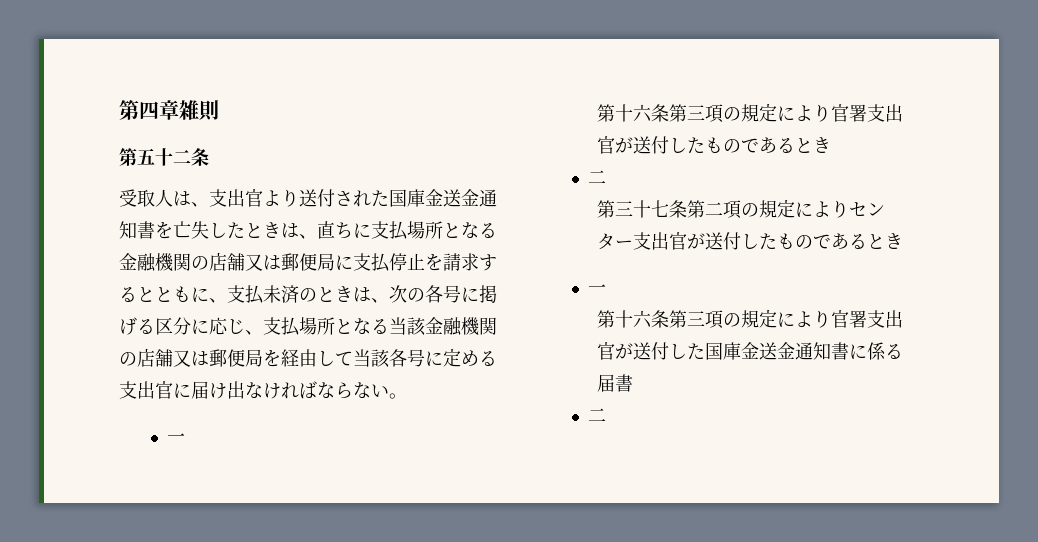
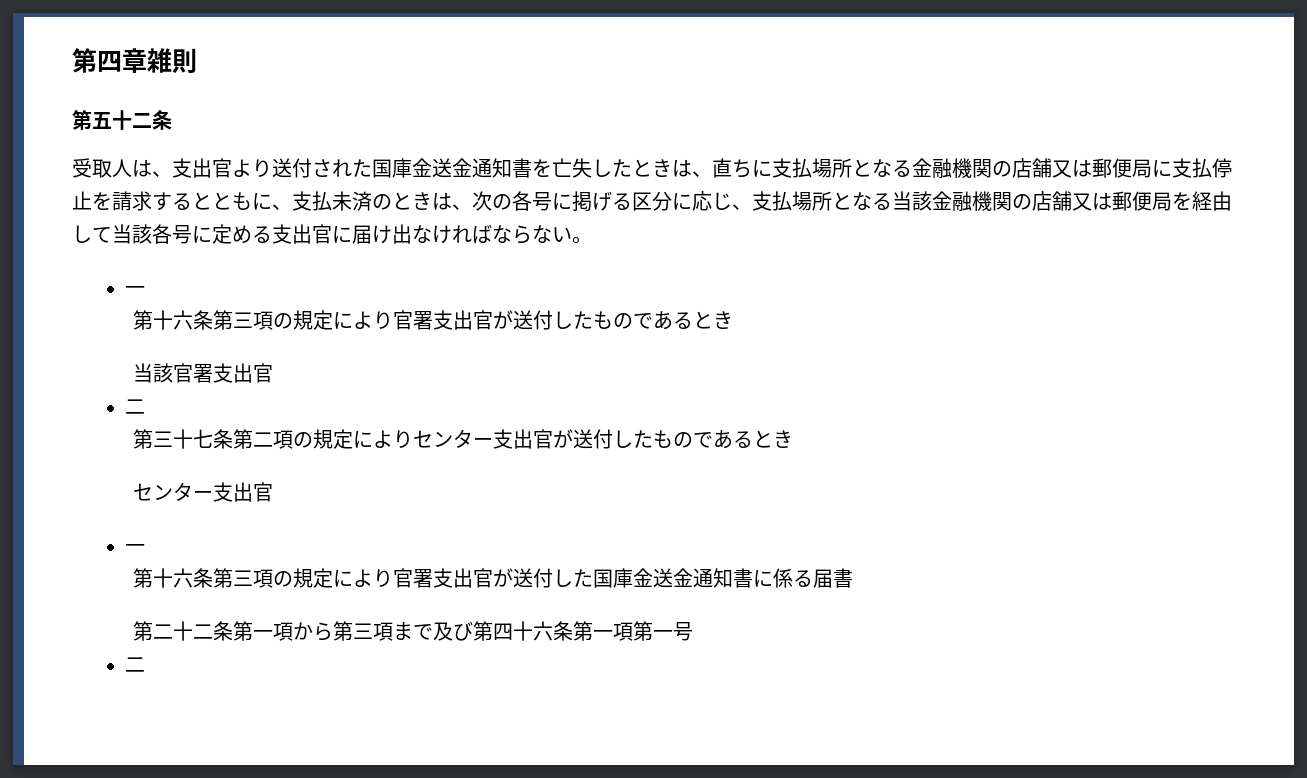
+ 当該官署支出官
  第三十七条第二項の規定によりセンター支出官が送付したものであるとき
+ センター支出官
+ 第二十二条第一項から第三項まで及び第四十六条第一項第一号

